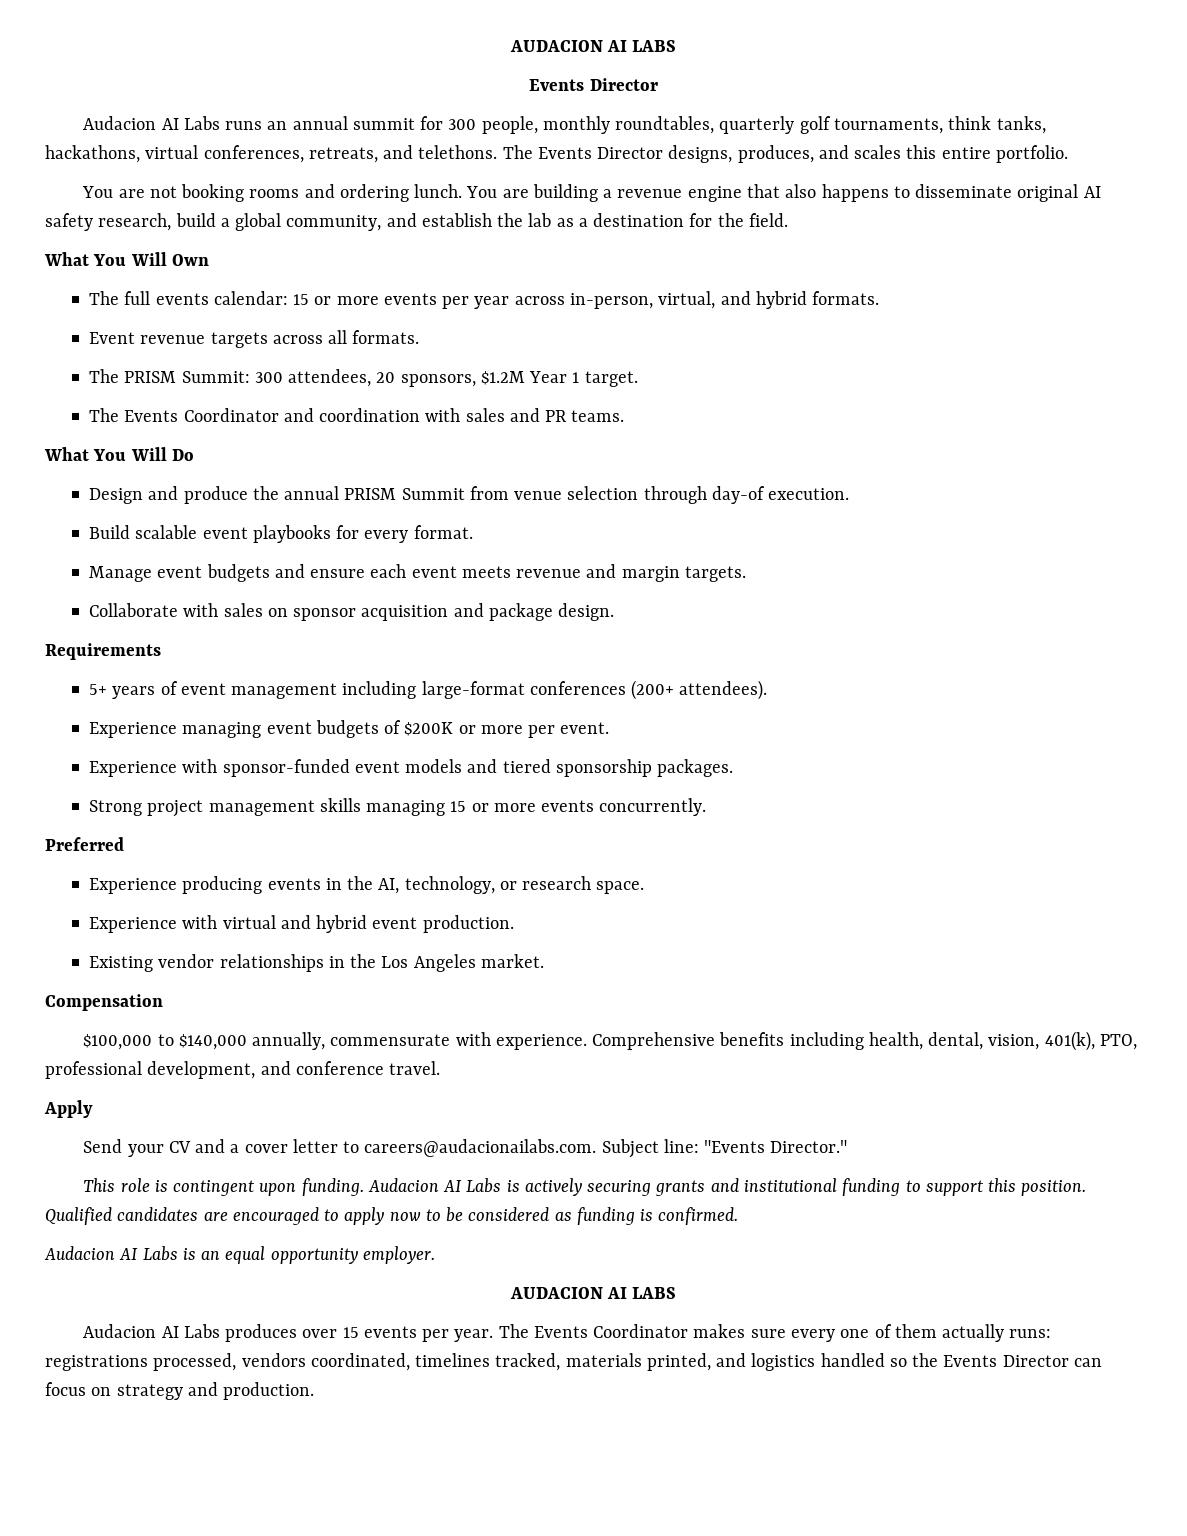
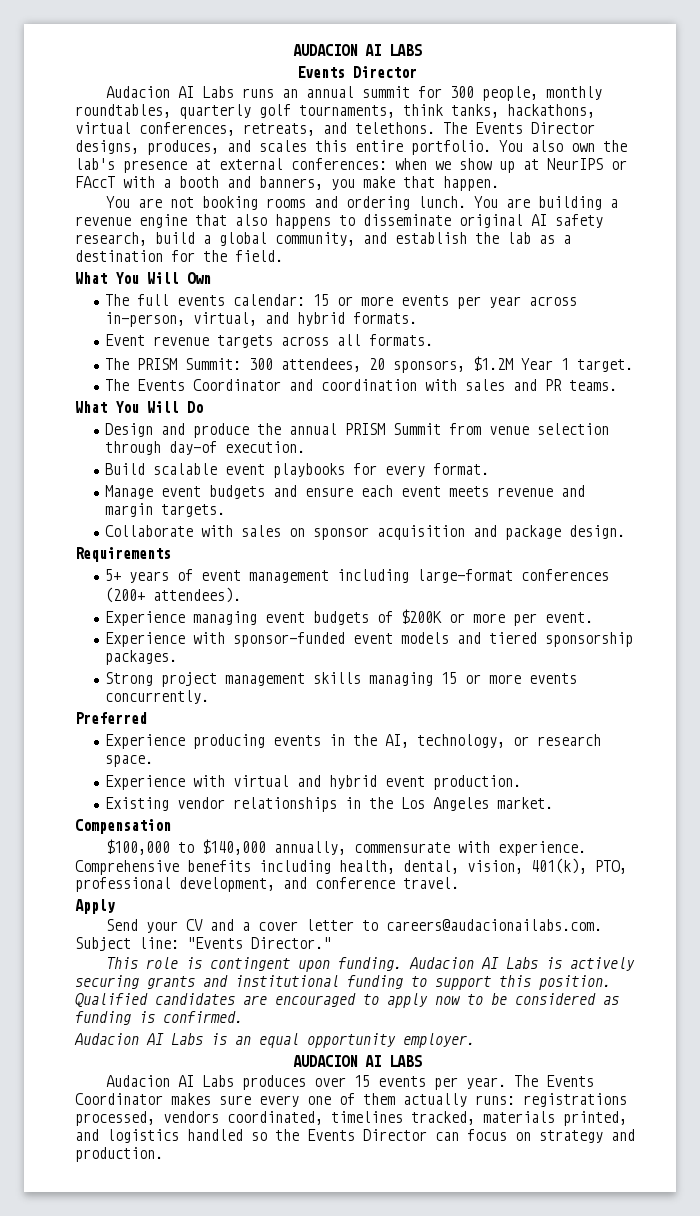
+ You also own the lab's presence at external conferences: when we show up at NeurIPS or FAccT with a booth and banners, you make that happen.

